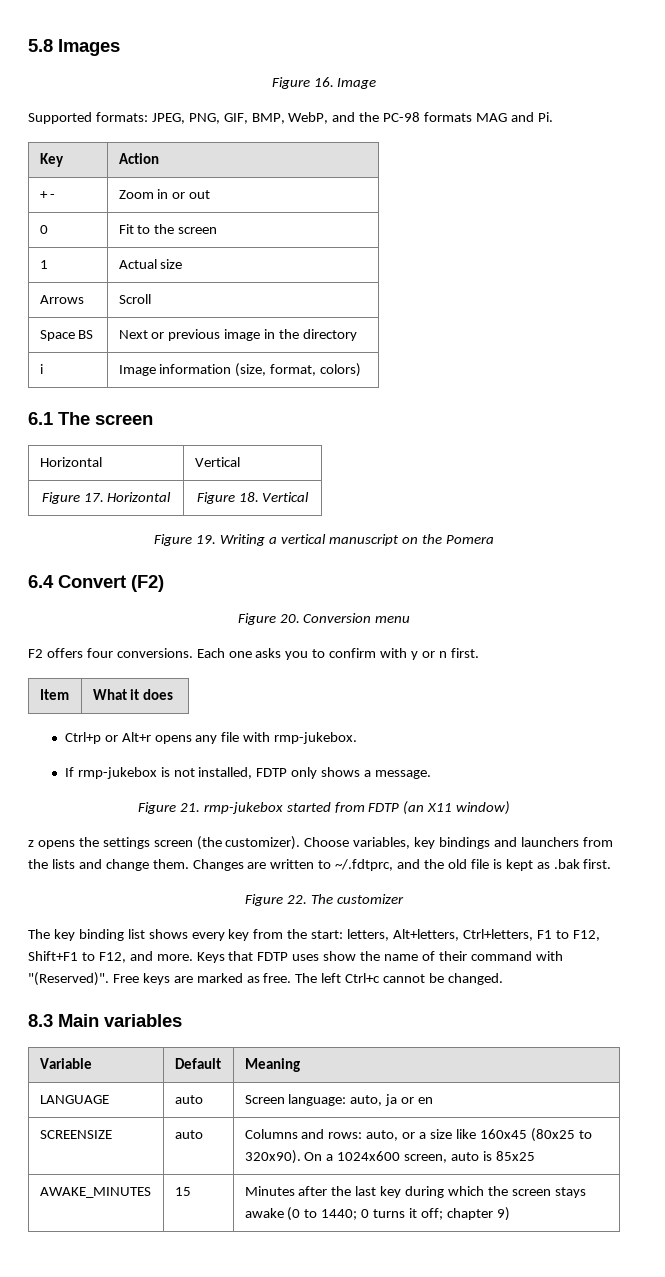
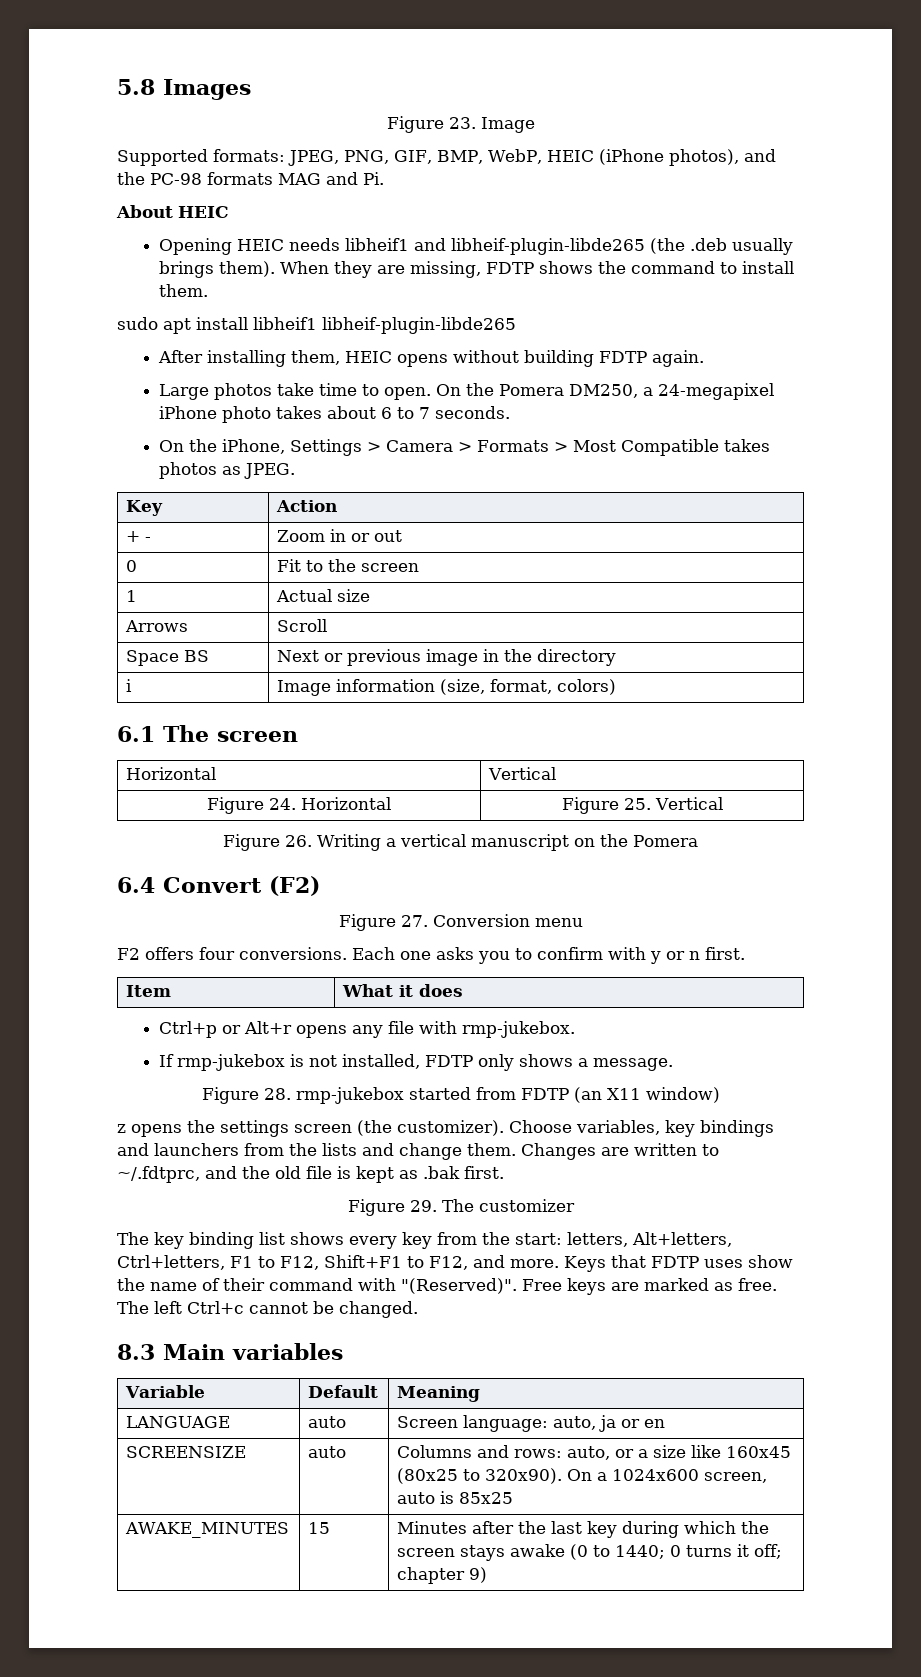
- Figure 16. Image
+ Figure 23. Image
- Supported formats: JPEG, PNG, GIF, BMP, WebP, and the PC-98 formats MAG and Pi.
+ Supported formats: JPEG, PNG, GIF, BMP, WebP, HEIC (iPhone photos), and the PC-98 formats MAG and Pi.
+ About HEIC
+ Opening HEIC needs libheif1 and libheif-plugin-libde265 (the .deb usually brings them). When they are missing, FDTP shows the command to install them.
+ sudo apt install libheif1 libheif-plugin-libde265
+ After installing them, HEIC opens without building FDTP again.
+ Large photos take time to open. On the Pomera DM250, a 24-megapixel iPhone photo takes about 6 to 7 seconds.
+ On the iPhone, Settings > Camera > Formats > Most Compatible takes photos as JPEG.
- Figure 17. Horizontal | Figure 18. Vertical
- Figure 19. Writing a vertical manuscript on the Pomera
+ Figure 24. Horizontal | Figure 25. Vertical
+ Figure 26. Writing a vertical manuscript on the Pomera
- Figure 20. Conversion menu
+ Figure 27. Conversion menu
- Figure 21. rmp-jukebox started from FDTP (an X11 window)
+ Figure 28. rmp-jukebox started from FDTP (an X11 window)
- Figure 22. The customizer
+ Figure 29. The customizer

